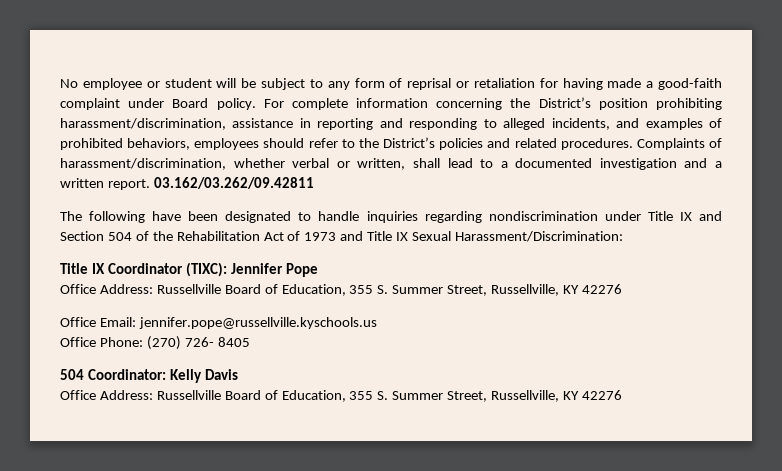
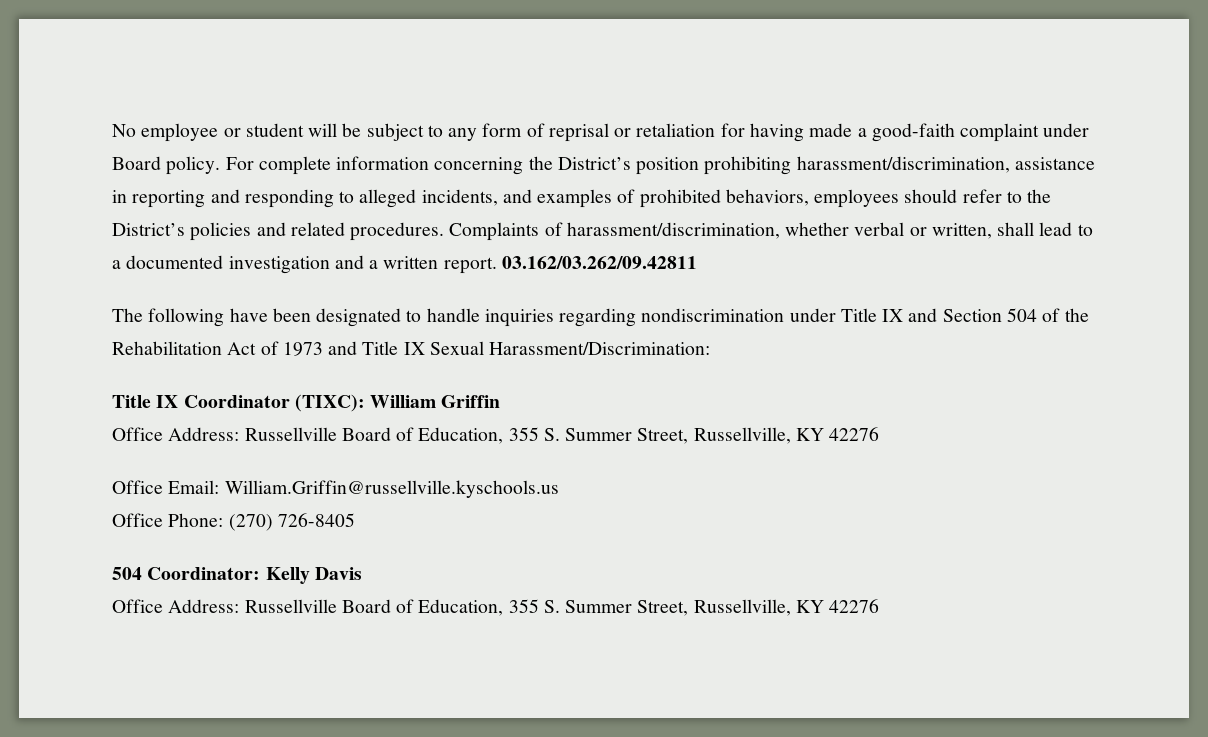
- Title IX Coordinator (TIXC): Jennifer Pope
+ Title IX Coordinator (TIXC): William Griffin
- Office Email: jennifer.pope@russellville.kyschools.us
+ Office Email: William.Griffin@russellville.kyschools.us
- Office Phone: (270) 726- 8405
+ Office Phone: (270) 726-8405

